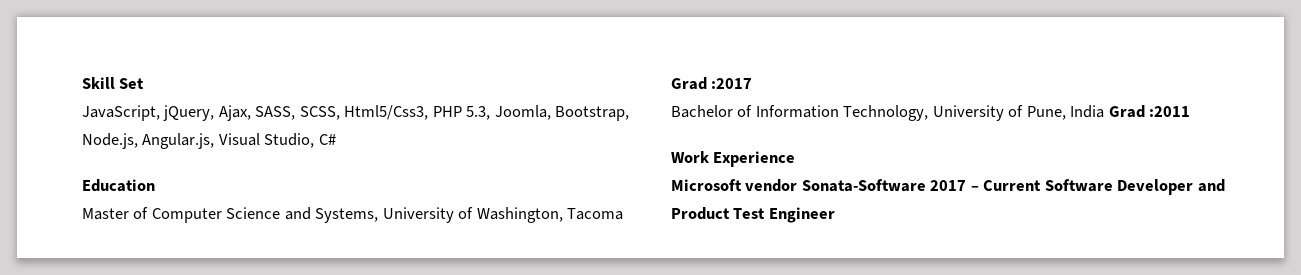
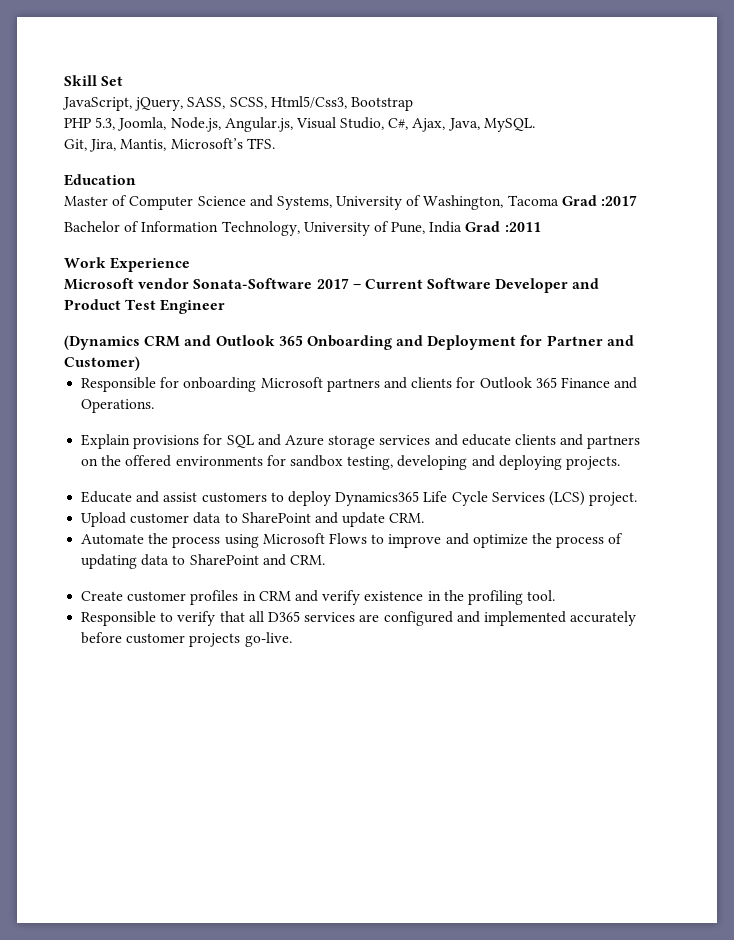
- JavaScript, jQuery, Ajax, SASS, SCSS, Html5/Css3, PHP 5.3, Joomla, Bootstrap, Node.js, Angular.js, Visual Studio, C#
+ JavaScript, jQuery, SASS, SCSS, Html5/Css3, Bootstrap
+ PHP 5.3, Joomla, Node.js, Angular.js, Visual Studio, C#, Ajax, Java, MySQL.
+ Git, Jira, Mantis, Microsoft’s TFS.
+ (Dynamics CRM and Outlook 365 Onboarding and Deployment for Partner and Customer)
+ Responsible for onboarding Microsoft partners and clients for Outlook 365 Finance and Operations.
+ Explain provisions for SQL and Azure storage services and educate clients and partners on the offered environments for sandbox testing, developing and deploying projects.
+ Educate and assist customers to deploy Dynamics365 Life Cycle Services (LCS) project.
+ Upload customer data to SharePoint and update CRM.
+ Automate the process using Microsoft Flows to improve and optimize the process of updating data to SharePoint and CRM.
+ Create customer profiles in CRM and verify existence in the profiling tool.
+ Responsible to verify that all D365 services are configured and implemented accurately before customer projects go-live.

